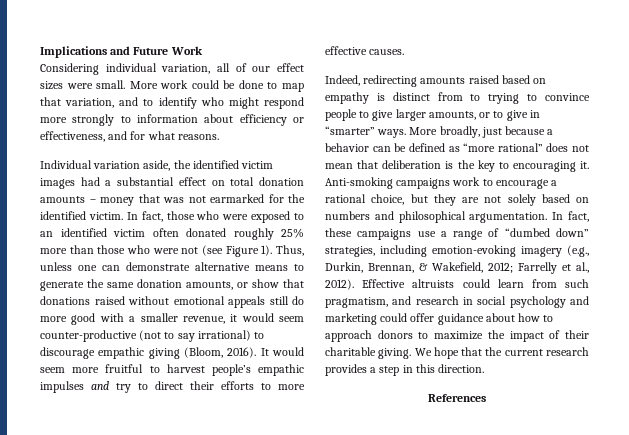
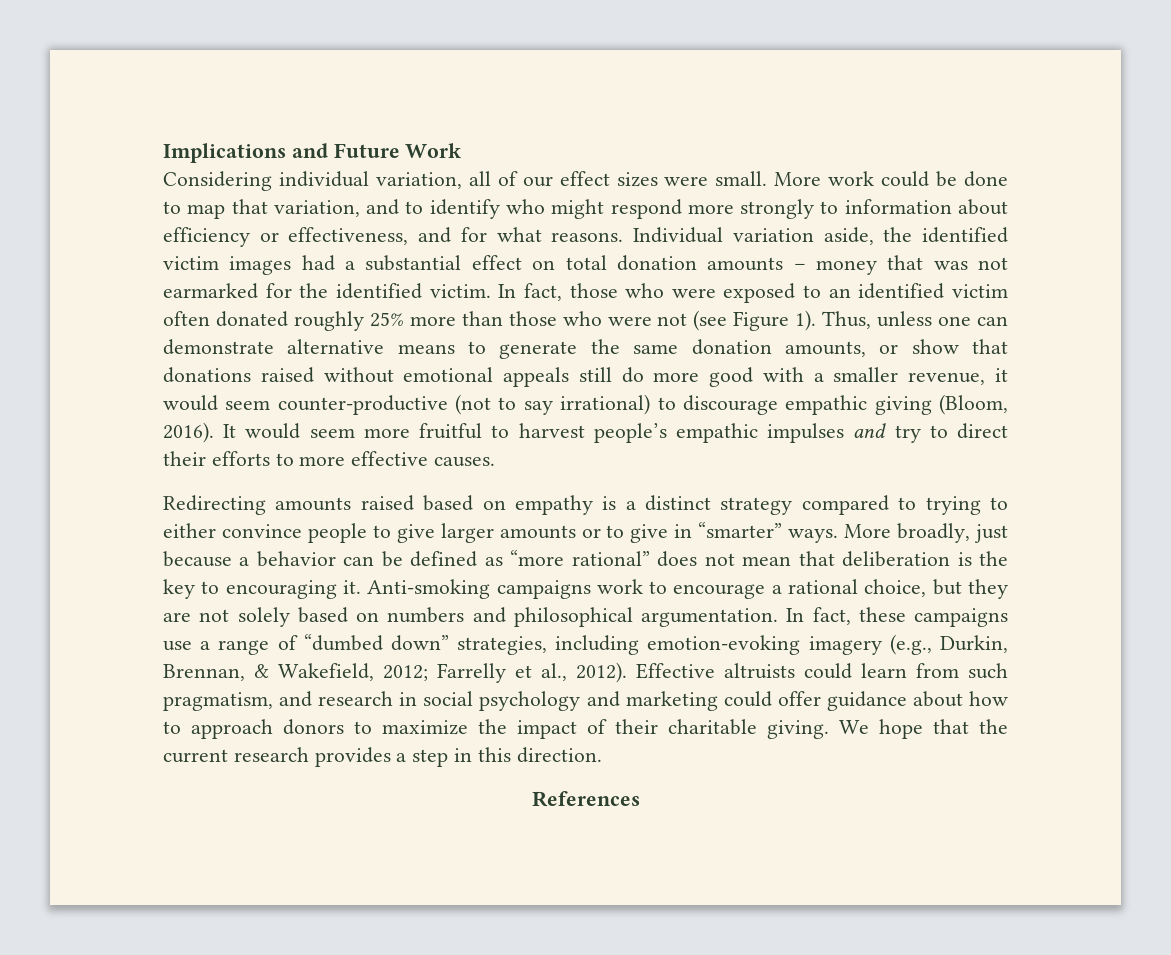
- More work could be done to map that variation, and to identify who might respond more strongly to information about efficiency or effectiveness, and for what reasons.
- Individual variation aside, the identified victim images had a substantial effect on total donation amounts – money that was not earmarked for the identified victim.
+ More work could be done to map that variation, and to identify who might respond more strongly to information about efficiency or effectiveness, and for what reasons. Individual variation aside, the identified victim images had a substantial effect on total donation amounts – money that was not earmarked for the identified victim.
- Indeed, redirecting amounts raised based on empathy is distinct from to trying to convince people to give larger amounts, or to give in “smarter” ways.
+ Redirecting amounts raised based on empathy is a distinct strategy compared to trying to either convince people to give larger amounts or to give in “smarter” ways.

